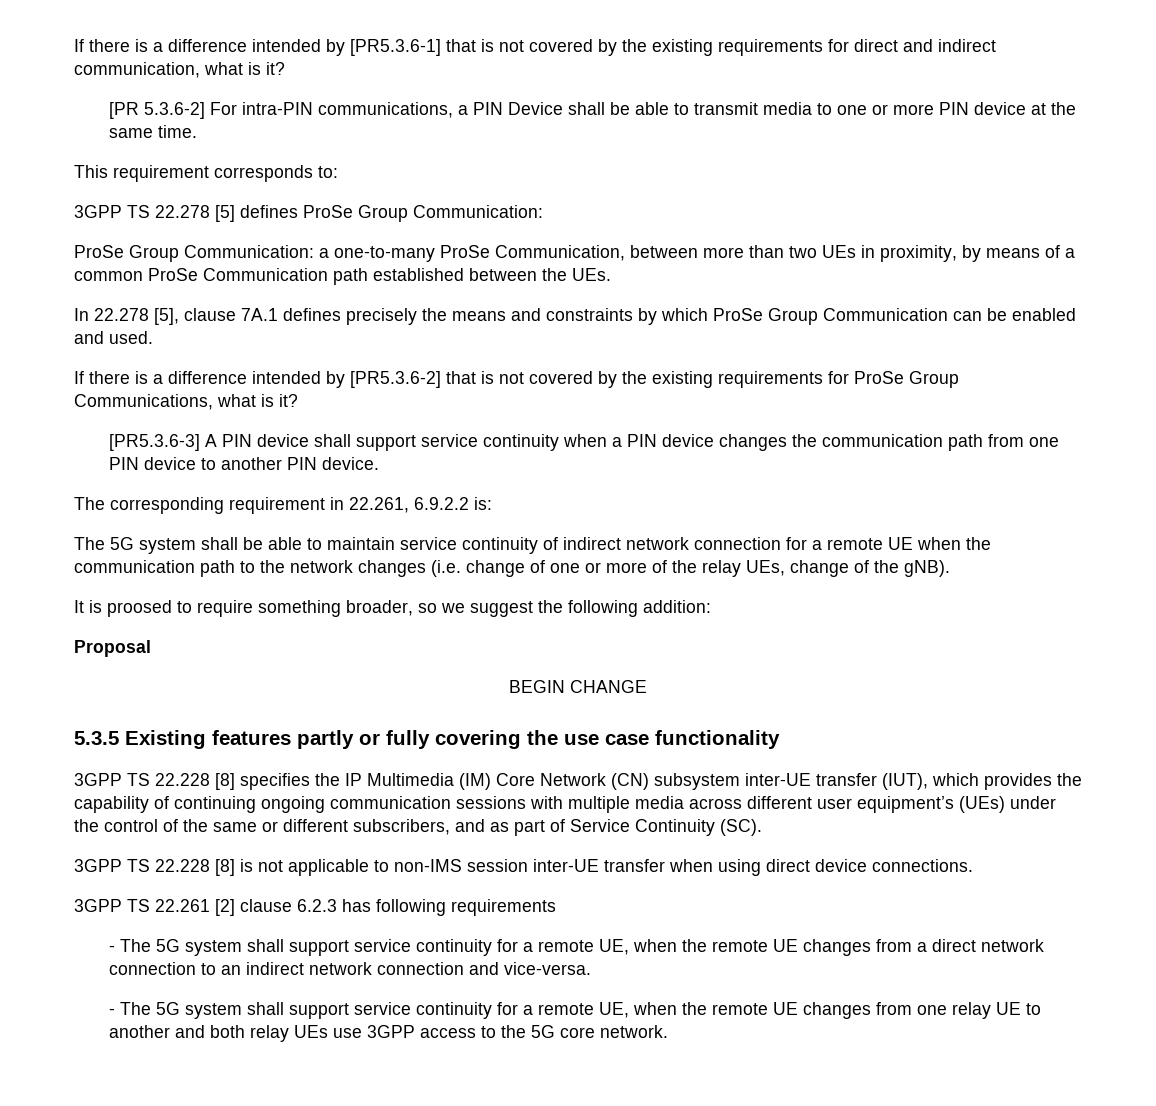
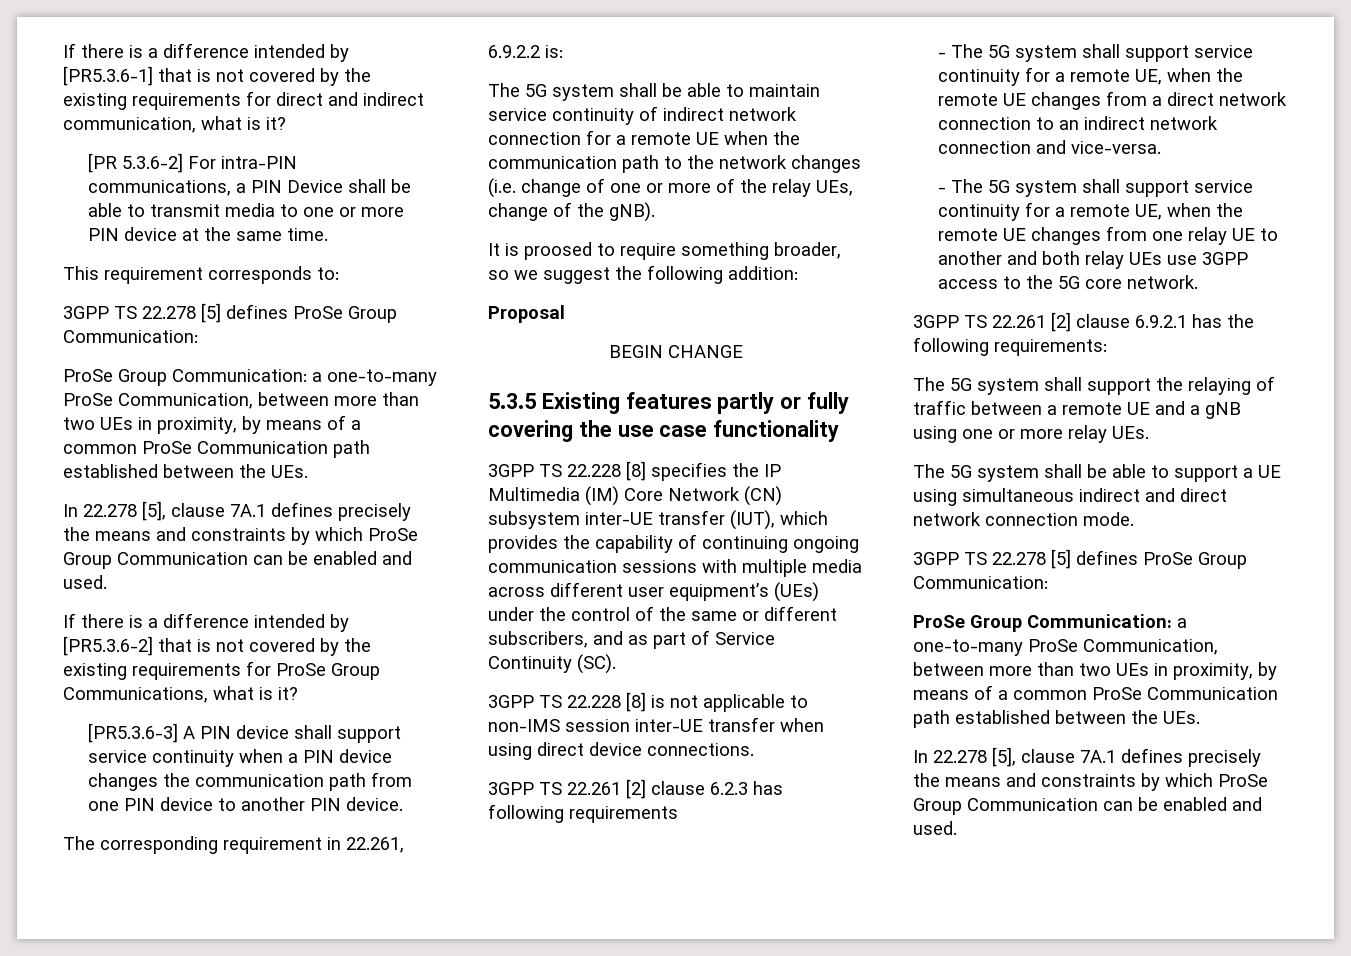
+ 3GPP TS 22.261 [2] clause 6.9.2.1 has the following requirements:
+ The 5G system shall support the relaying of traffic between a remote UE and a gNB using one or more relay UEs.
+ The 5G system shall be able to support a UE using simultaneous indirect and direct network connection mode.
+ 3GPP TS 22.278 [5] defines ProSe Group Communication:
+ ProSe Group Communication: a one-to-many ProSe Communication, between more than two UEs in proximity, by means of a common ProSe Communication path established between the UEs.
+ In 22.278 [5], clause 7A.1 defines precisely the means and constraints by which ProSe Group Communication can be enabled and used.

